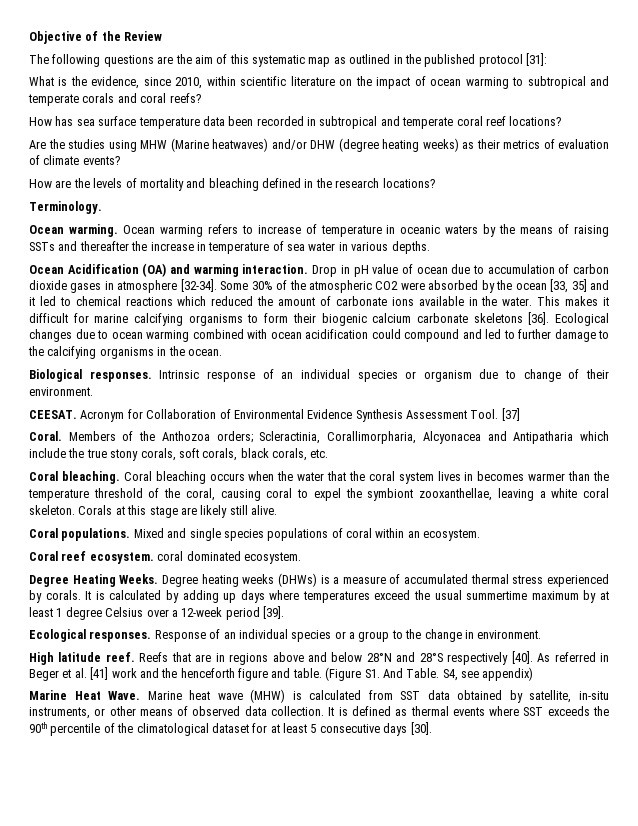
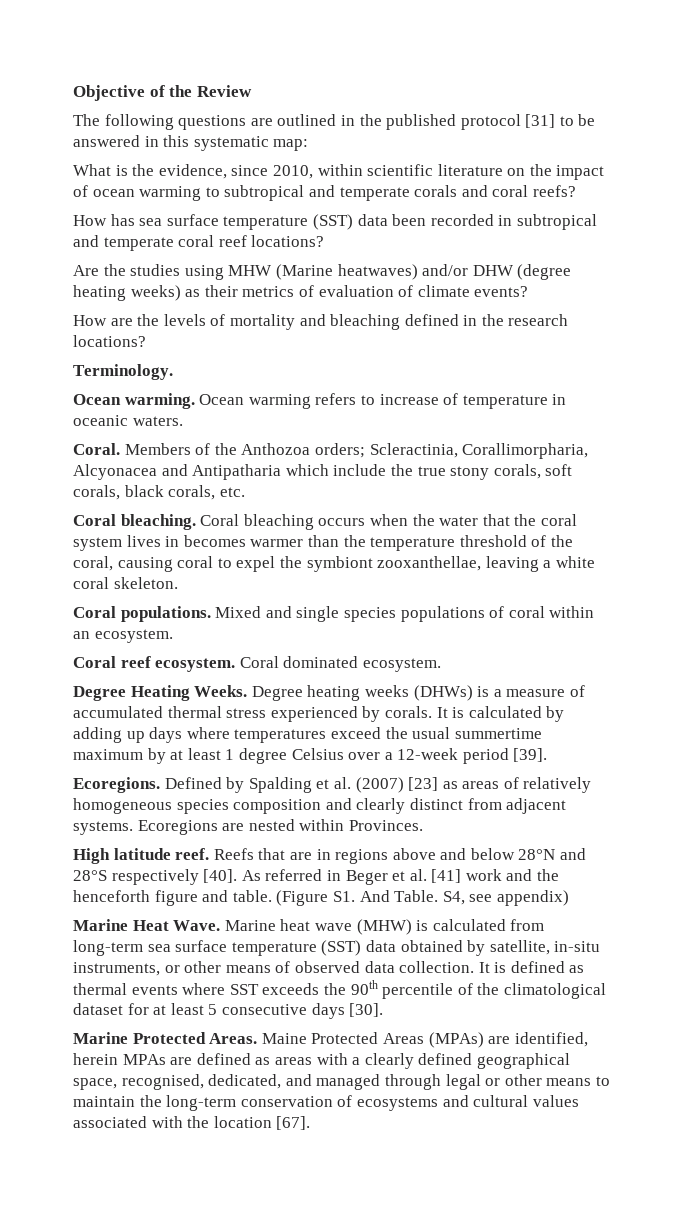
- The following questions are the aim of this systematic map as outlined in the published protocol [31]:
+ The following questions are outlined in the published protocol [31] to be answered in this systematic map:
- How has sea surface temperature data been recorded in subtropical and temperate coral reef locations?
+ How has sea surface temperature (SST) data been recorded in subtropical and temperate coral reef locations?
- Ocean warming refers to increase of temperature in oceanic waters by the means of raising SSTs and thereafter the increase in temperature of sea water in various depths.
- Ocean Acidification (OA) and warming interaction. Drop in pH value of ocean due to accumulation of carbon dioxide gases in atmosphere [32-34]. Some 30% of the atmospheric CO2 were absorbed by the ocean [33, 35] and it led to chemical reactions which reduced the amount of carbonate ions available in the water. This makes it difficult for marine calcifying organisms to form their biogenic calcium carbonate skeletons [36]. Ecological changes due to ocean warming combined with ocean acidification could compound and led to further damage to the calcifying organisms in the ocean.
- Biological responses. Intrinsic response of an individual species or organism due to change of their environment.
- CEESAT. Acronym for Collaboration of Environmental Evidence Synthesis Assessment Tool. [37]
+ Ocean warming refers to increase of temperature in oceanic waters.
- Corals at this stage are likely still alive.
- Coral reef ecosystem. coral dominated ecosystem.
+ Coral reef ecosystem. Coral dominated ecosystem.
- Ecological responses. Response of an individual species or a group to the change in environment.
+ Ecoregions. Defined by Spalding et al. (2007) [23] as areas of relatively homogeneous species composition and clearly distinct from adjacent systems. Ecoregions are nested within Provinces.
- Marine heat wave (MHW) is calculated from SST data obtained by satellite, in-situ instruments, or other means of observed data collection.
+ Marine heat wave (MHW) is calculated from long-term sea surface temperature (SST) data obtained by satellite, in-situ instruments, or other means of observed data collection.
+ Marine Protected Areas. Maine Protected Areas (MPAs) are identified, herein MPAs are defined as areas with a clearly defined geographical space, recognised, dedicated, and managed through legal or other means to maintain the long-term conservation of ecosystems and cultural values associated with the location [67].

